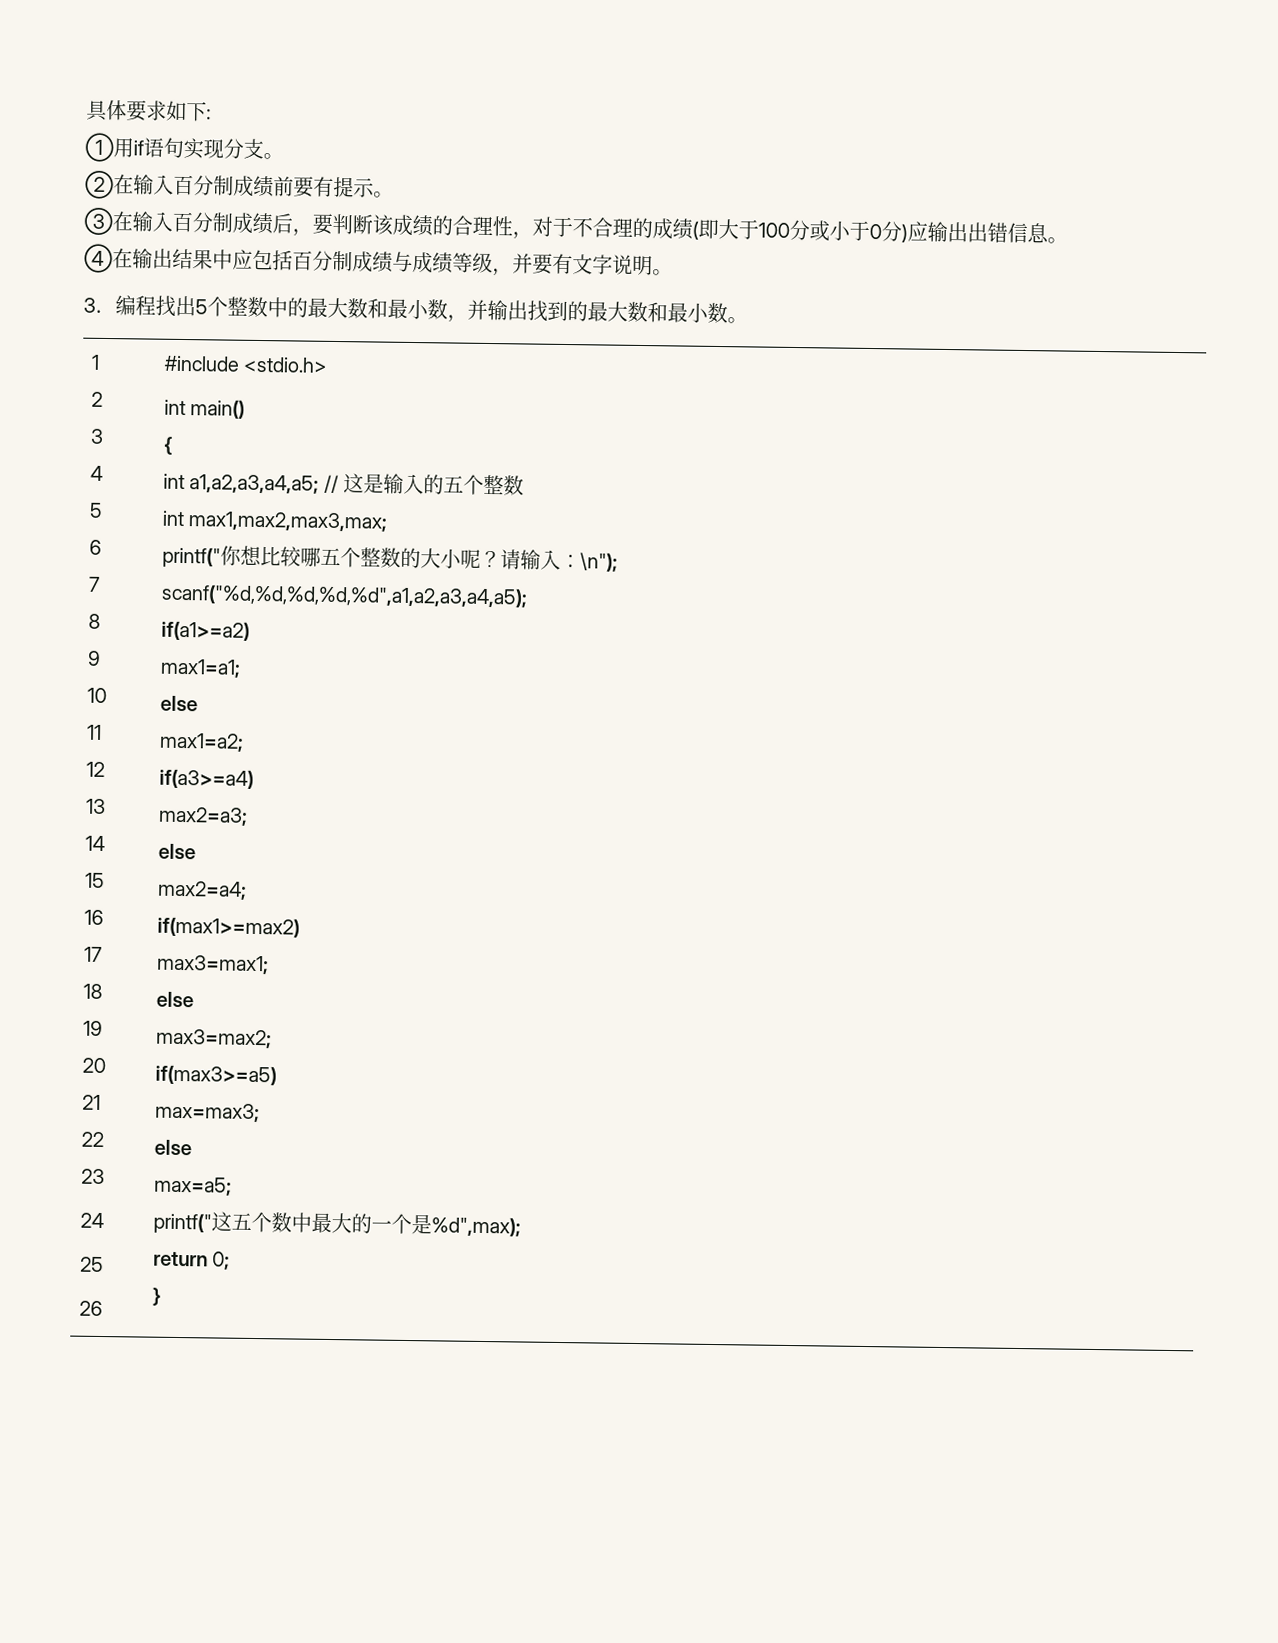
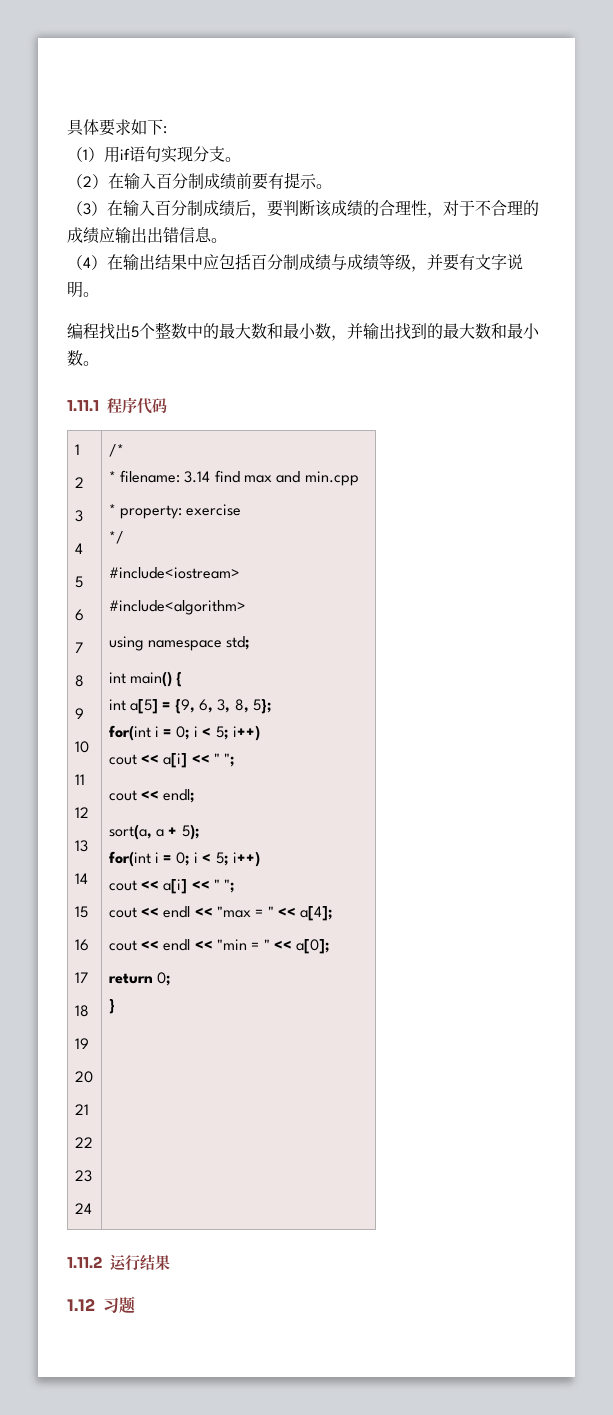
- ①用if语句实现分支。
+ （1）用if语句实现分支。
- ②在输入百分制成绩前要有提示。
+ （2）在输入百分制成绩前要有提示。
- ③在输入百分制成绩后，要判断该成绩的合理性，对于不合理的成绩(即大于100分或小于0分)应输出出错信息。
+ （3）在输入百分制成绩后，要判断该成绩的合理性，对于不合理的成绩应输出出错信息。
- ④在输出结果中应包括百分制成绩与成绩等级，并要有文字说明。
+ （4）在输出结果中应包括百分制成绩与成绩等级，并要有文字说明。
- 3．编程找出5个整数中的最大数和最小数，并输出找到的最大数和最小数。
+ 编程找出5个整数中的最大数和最小数，并输出找到的最大数和最小数。
+ 1.11.1程序代码
- 25
- 26 | #include <stdio.h>
+ /*
+ * filename: 3.14 find max and min.cpp
+ * property: exercise
+ */
+ #include<iostream>
+ #include<algorithm>
+ using namespace std;
- int main()
- {
+ int main() {
- int a1,a2,a3,a4,a5; // 这是输入的五个整数
- int max1,max2,max3,max;
- printf("你想比较哪五个整数的大小呢？请输入：\n");
- scanf("%d,%d,%d,%d,%d",a1,a2,a3,a4,a5);
- if(a1>=a2)
- max1=a1;
- else
- max1=a2;
- if(a3>=a4)
- max2=a3;
- else
- max2=a4;
- if(max1>=max2)
- max3=max1;
- else
- max3=max2;
- if(max3>=a5)
- max=max3;
- else
- max=a5;
- printf("这五个数中最大的一个是%d",max);
+ int a[5] = {9, 6, 3, 8, 5};
+ for(int i = 0; i < 5; i++)
+ cout << a[i] << " ";
+ cout << endl;
+ sort(a, a + 5);
+ for(int i = 0; i < 5; i++)
+ cout << a[i] << " ";
+ cout << endl << "max = " << a[4];
+ cout << endl << "min = " << a[0];
  return 0;
  }
+ 1.11.2运行结果
+ 1.12习题

